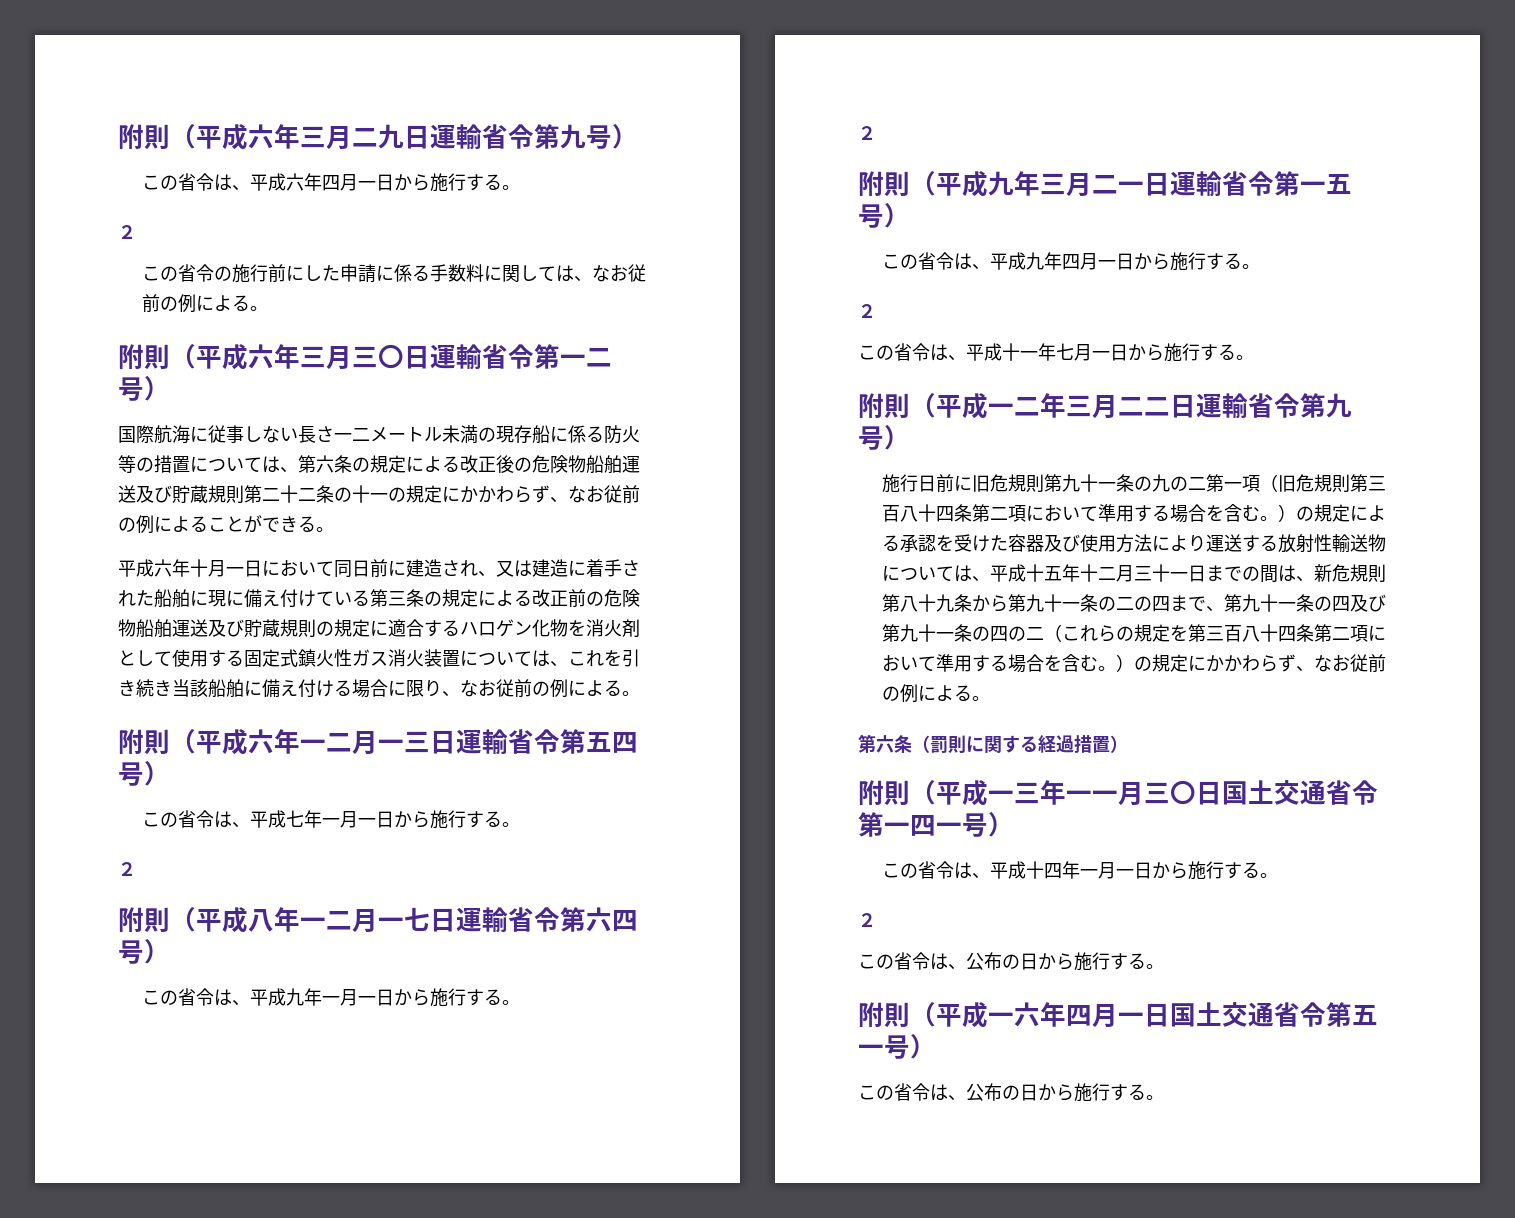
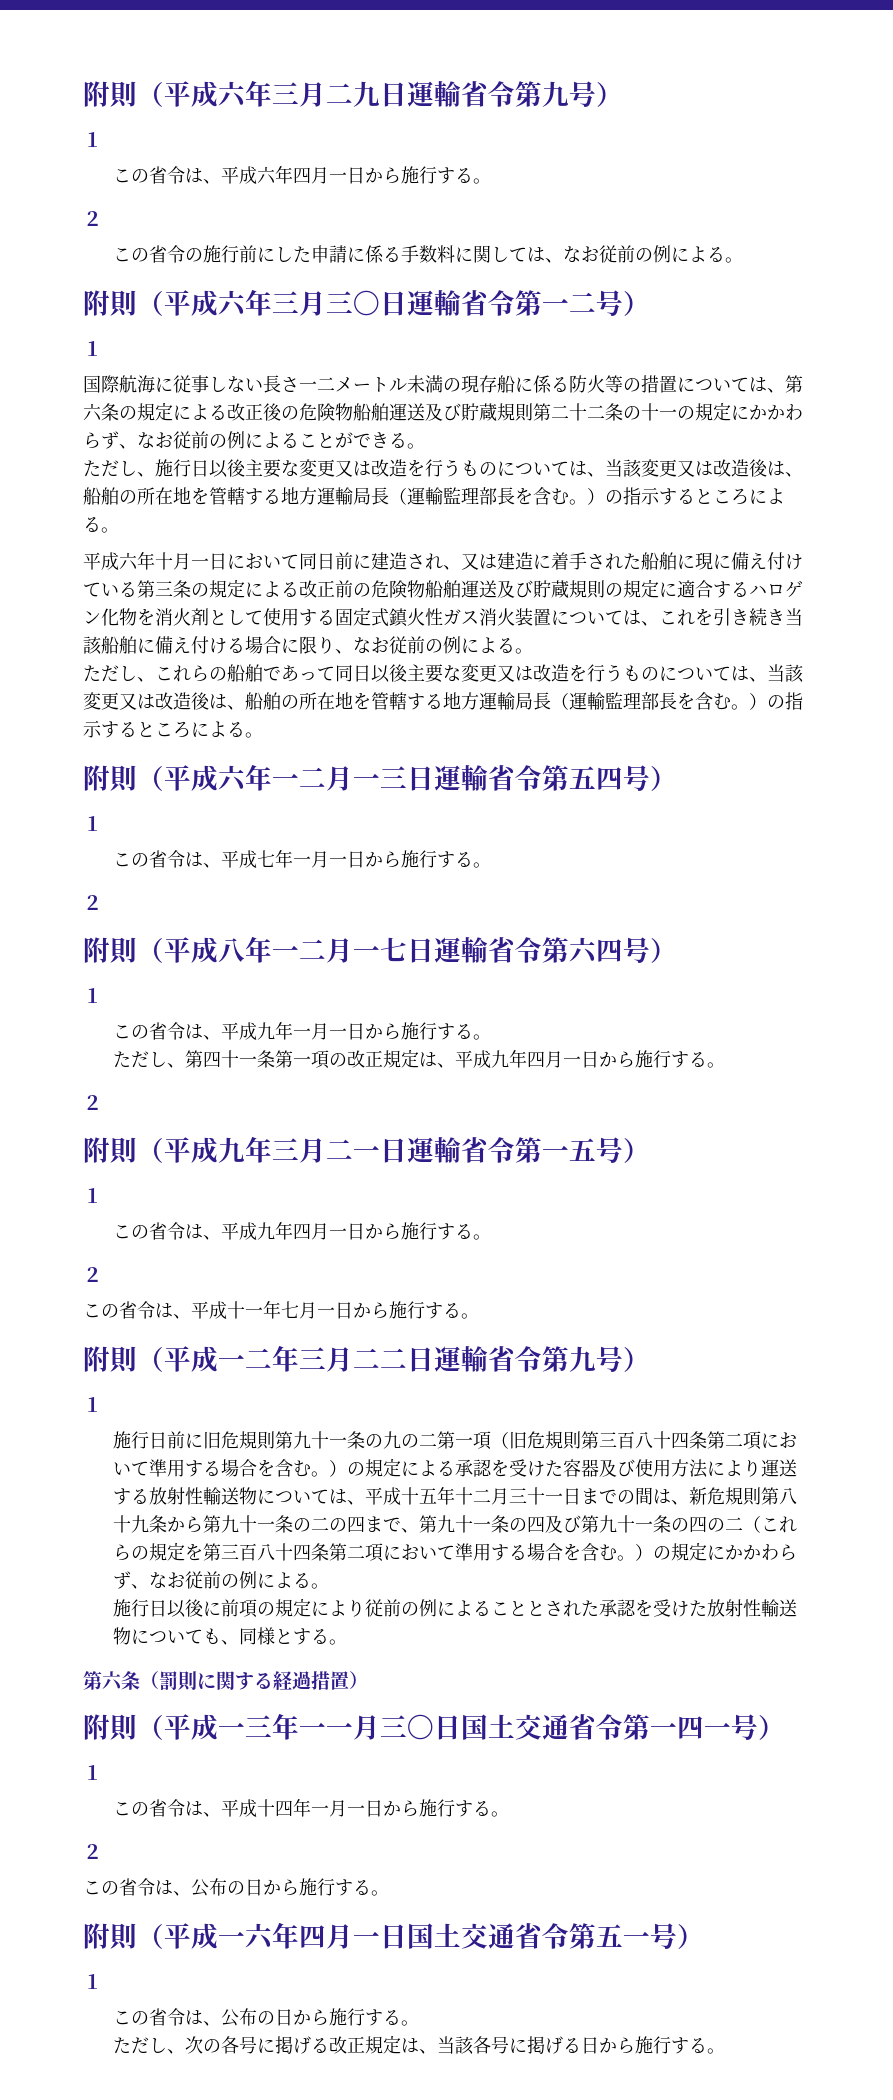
  附則（平成六年三月二九日運輸省令第九号）
+ １
  附則（平成六年三月三〇日運輸省令第一二号）
+ １
+ ただし、施行日以後主要な変更又は改造を行うものについては、当該変更又は改造後は、船舶の所在地を管轄する地方運輸局長（運輸監理部長を含む。）の指示するところによる。
+ ただし、これらの船舶であって同日以後主要な変更又は改造を行うものについては、当該変更又は改造後は、船舶の所在地を管轄する地方運輸局長（運輸監理部長を含む。）の指示するところによる。
  附則（平成六年一二月一三日運輸省令第五四号）
+ １
  附則（平成八年一二月一七日運輸省令第六四号）
+ １
+ ただし、第四十一条第一項の改正規定は、平成九年四月一日から施行する。
  附則（平成九年三月二一日運輸省令第一五号）
+ １
  附則（平成一二年三月二二日運輸省令第九号）
+ １
+ 施行日以後に前項の規定により従前の例によることとされた承認を受けた放射性輸送物についても、同様とする。
  附則（平成一三年一一月三〇日国土交通省令第一四一号）
+ １
  附則（平成一六年四月一日国土交通省令第五一号）
+ １
  この省令は、公布の日から施行する。
+ ただし、次の各号に掲げる改正規定は、当該各号に掲げる日から施行する。

